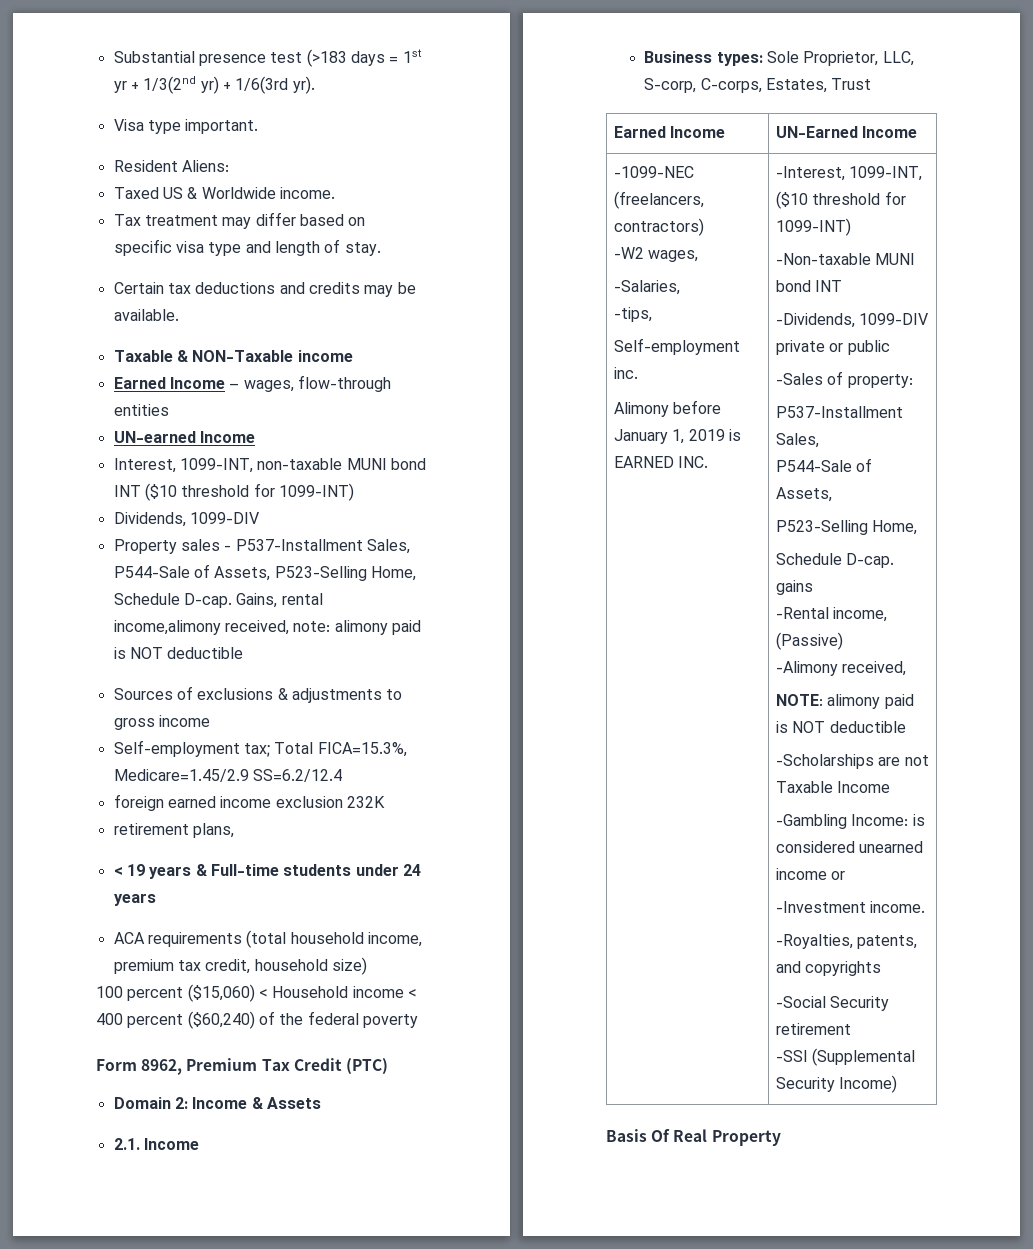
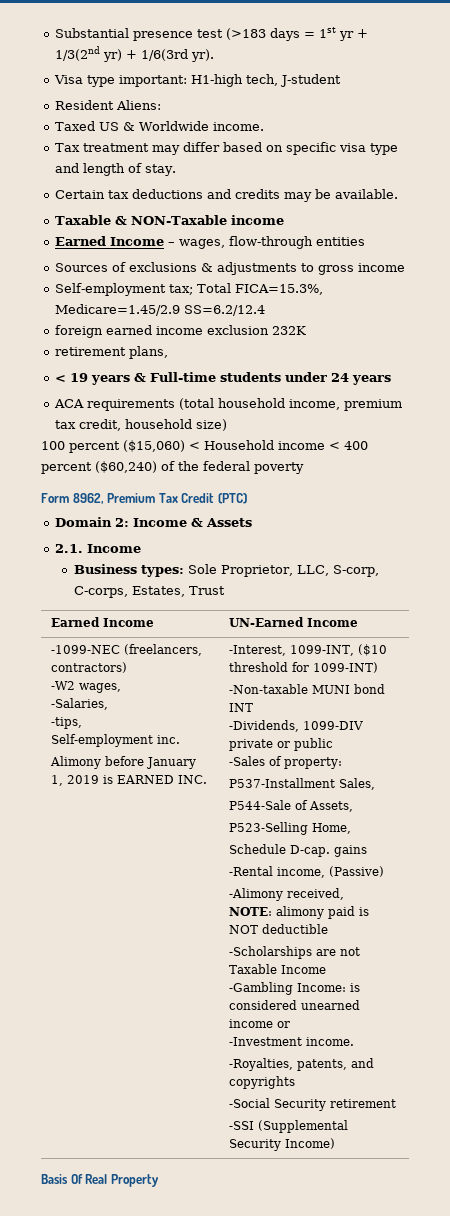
- Visa type important.
+ Visa type important: H1-high tech, J-student
- UN-earned Income
- Interest, 1099-INT, non-taxable MUNI bond INT ($10 threshold for 1099-INT)
- Dividends, 1099-DIV
- Property sales - P537-Installment Sales, P544-Sale of Assets, P523-Selling Home, Schedule D-cap. Gains, rental income,alimony received, note: alimony paid is NOT deductible

